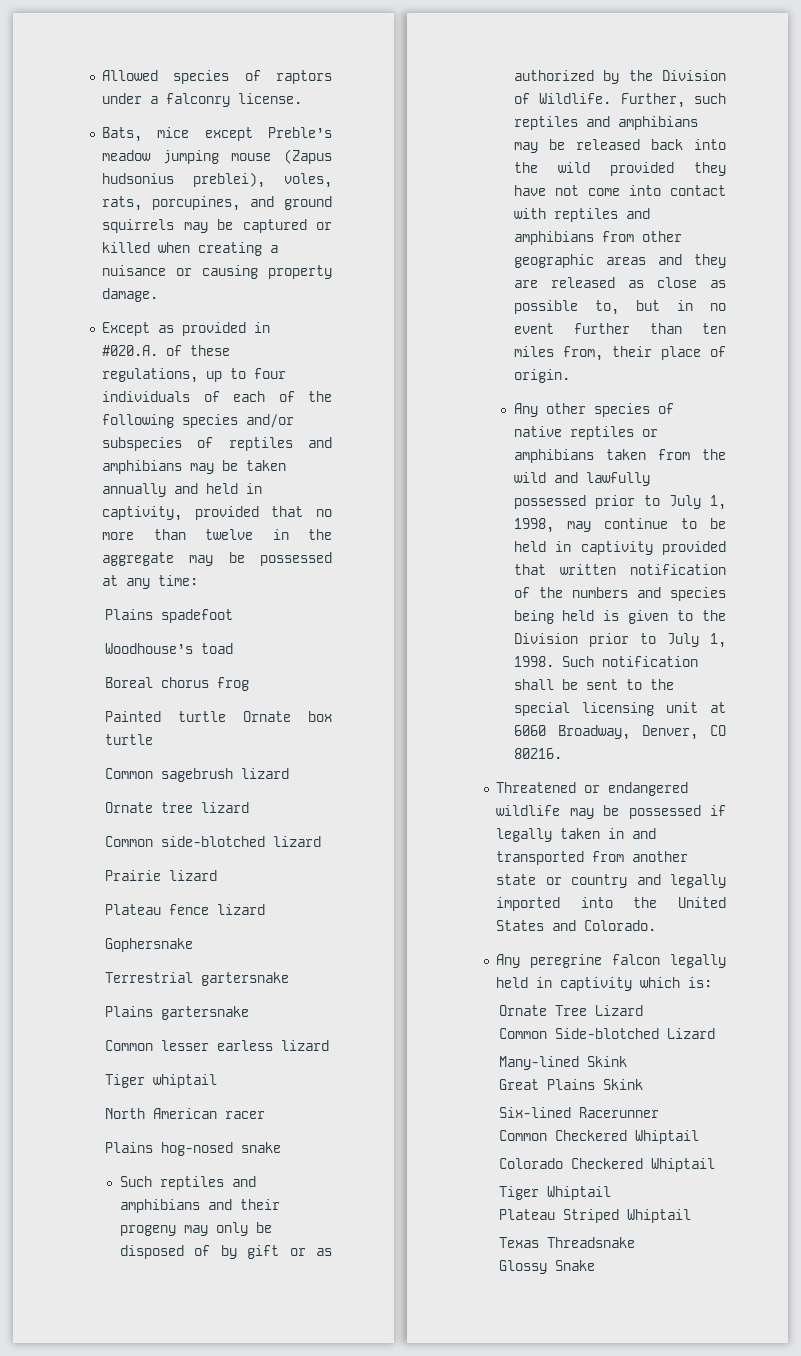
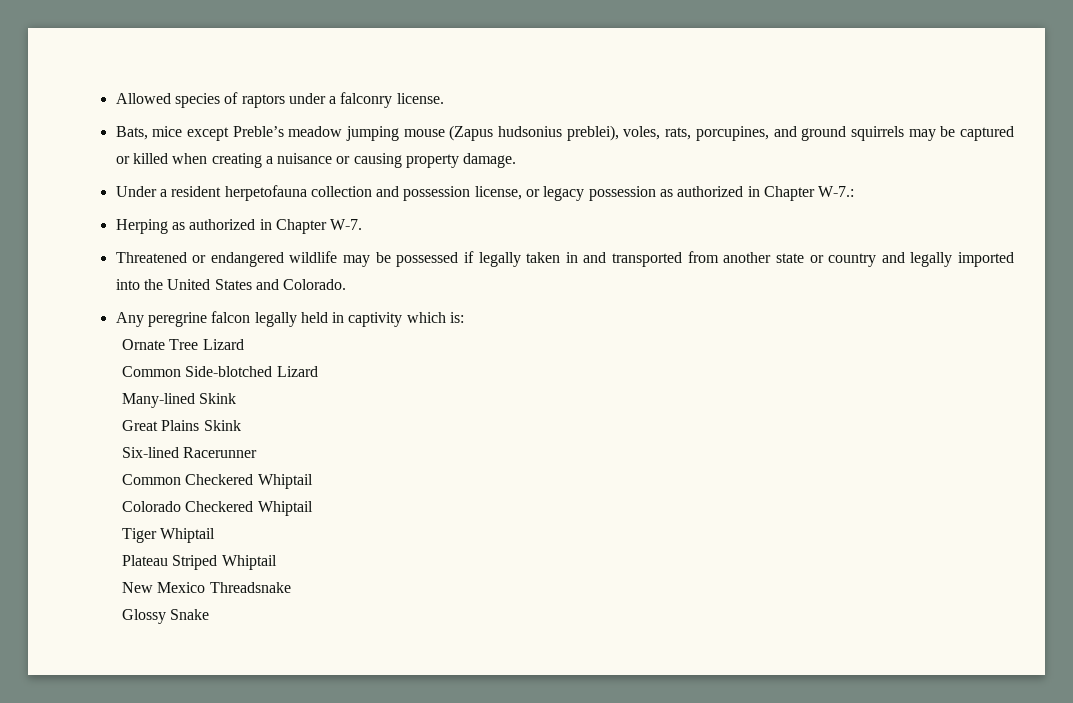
- Except as provided in #020.A. of these regulations, up to four individuals of each of the following species and/or subspecies of reptiles and amphibians may be taken annually and held in captivity, provided that no more than twelve in the aggregate may be possessed at any time:
- Plains spadefoot
- Woodhouse’s toad
- Boreal chorus frog
- Painted turtle Ornate box turtle
- Common sagebrush lizard
- Ornate tree lizard
- Common side-blotched lizard
- Prairie lizard
- Plateau fence lizard
- Gophersnake
- Terrestrial gartersnake
- Plains gartersnake
- Common lesser earless lizard
- Tiger whiptail
- North American racer
- Plains hog-nosed snake
- Such reptiles and amphibians and their progeny may only be disposed of by gift or as authorized by the Division of Wildlife. Further, such reptiles and amphibians may be released back into the wild provided they have not come into contact with reptiles and amphibians from other geographic areas and they are released as close as possible to, but in no event further than ten miles from, their place of origin.
- Any other species of native reptiles or amphibians taken from the wild and lawfully possessed prior to July 1, 1998, may continue to be held in captivity provided that written notification of the numbers and species being held is given to the Division prior to July 1, 1998. Such notification shall be sent to the special licensing unit at 6060 Broadway, Denver, CO 80216.
+ Under a resident herpetofauna collection and possession license, or legacy possession as authorized in Chapter W-7.:
+ Herping as authorized in Chapter W-7.
- Texas Threadsnake
+ New Mexico Threadsnake

